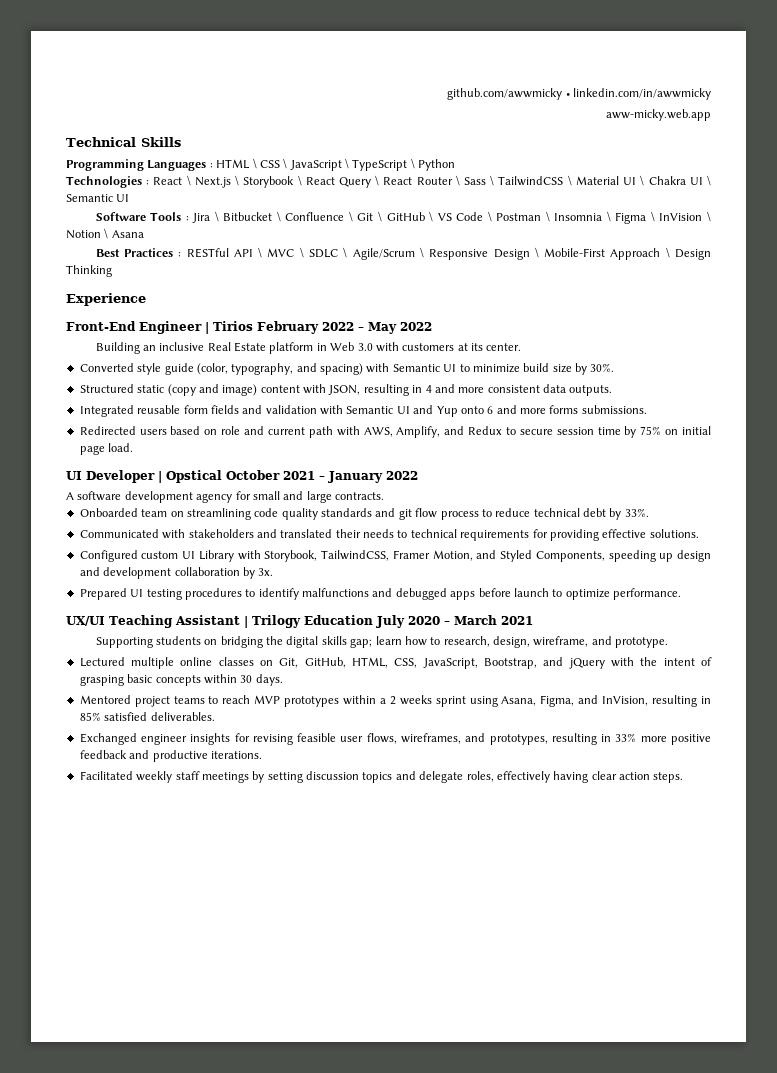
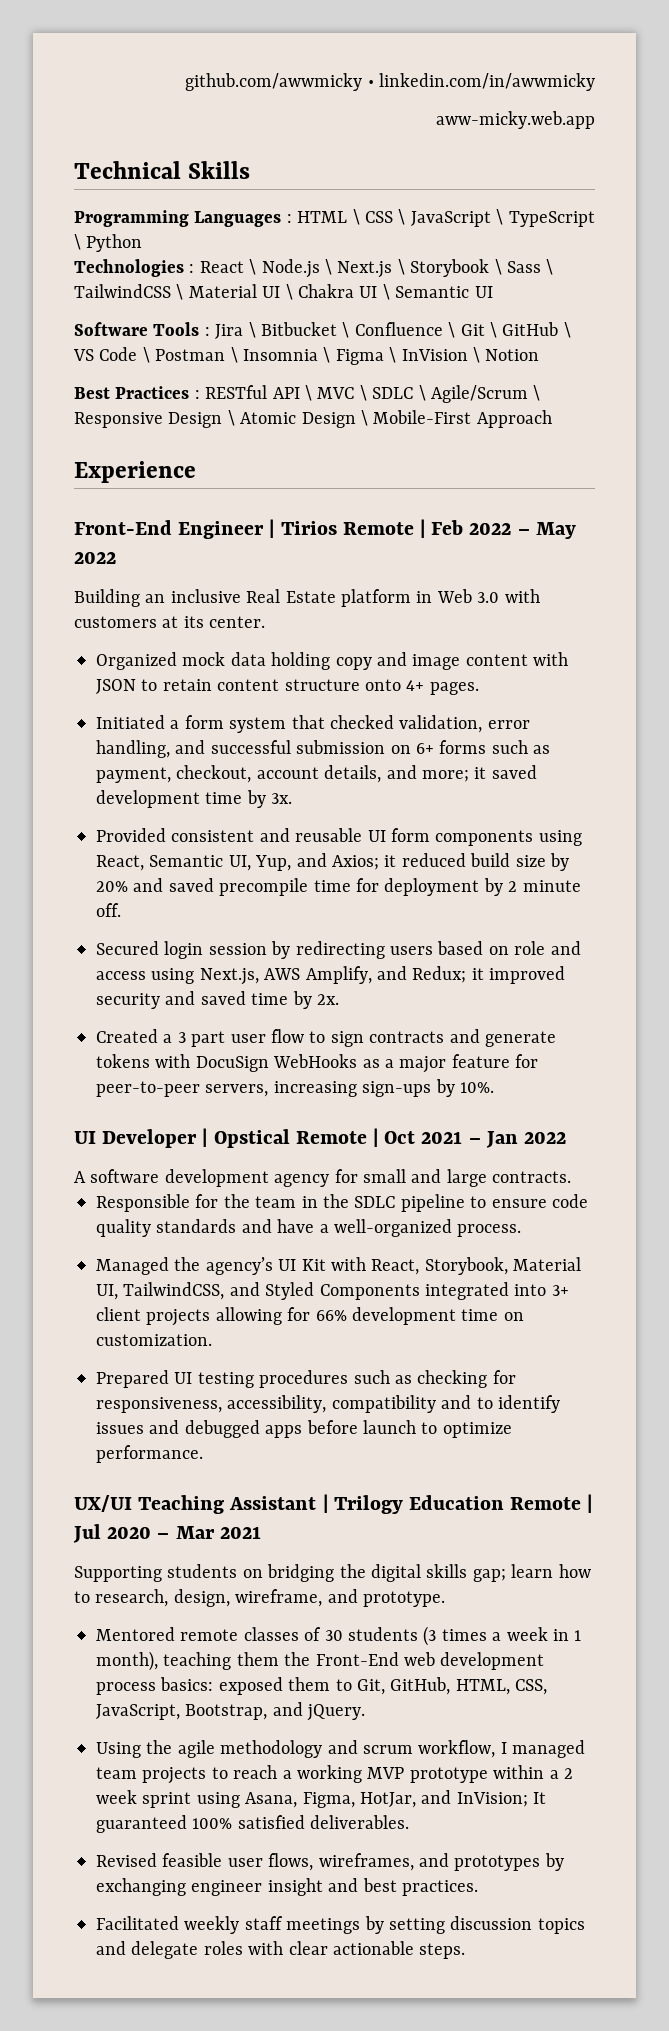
- Technologies : React \ Next.js \ Storybook \ React Query \ React Router \ Sass \ TailwindCSS \ Material UI \ Chakra UI \ Semantic UI
+ Technologies : React \ Node.js \ Next.js \ Storybook \ Sass \ TailwindCSS \ Material UI \ Chakra UI \ Semantic UI
- Software Tools : Jira \ Bitbucket \ Confluence \ Git \ GitHub \ VS Code \ Postman \ Insomnia \ Figma \ InVision \ Notion \ Asana
+ Software Tools : Jira \ Bitbucket \ Confluence \ Git \ GitHub \ VS Code \ Postman \ Insomnia \ Figma \ InVision \ Notion
- Best Practices : RESTful API \ MVC \ SDLC \ Agile/Scrum \ Responsive Design \ Mobile-First Approach \ Design Thinking
+ Best Practices : RESTful API \ MVC \ SDLC \ Agile/Scrum \ Responsive Design \ Atomic Design \ Mobile-First Approach
- Front-End Engineer | Tirios February 2022 – May 2022
+ Front-End Engineer | Tirios Remote | Feb 2022 – May 2022
- Converted style guide (color, typography, and spacing) with Semantic UI to minimize build size by 30%.
- Structured static (copy and image) content with JSON, resulting in 4 and more consistent data outputs.
- Integrated reusable form fields and validation with Semantic UI and Yup onto 6 and more forms submissions.
- Redirected users based on role and current path with AWS, Amplify, and Redux to secure session time by 75% on initial page load.
+ Organized mock data holding copy and image content with JSON to retain content structure onto 4+ pages.
+ Initiated a form system that checked validation, error handling, and successful submission on 6+ forms such as payment, checkout, account details, and more; it saved development time by 3x.
+ Provided consistent and reusable UI form components using React, Semantic UI, Yup, and Axios; it reduced build size by 20% and saved precompile time for deployment by 2 minute off.
+ Secured login session by redirecting users based on role and access using Next.js, AWS Amplify, and Redux; it improved security and saved time by 2x.
+ Created a 3 part user flow to sign contracts and generate tokens with DocuSign WebHooks as a major feature for peer-to-peer servers, increasing sign-ups by 10%.
- UI Developer | Opstical October 2021 – January 2022
+ UI Developer | Opstical Remote | Oct 2021 – Jan 2022
- Onboarded team on streamlining code quality standards and git flow process to reduce technical debt by 33%.
- Communicated with stakeholders and translated their needs to technical requirements for providing effective solutions.
- Configured custom UI Library with Storybook, TailwindCSS, Framer Motion, and Styled Components, speeding up design and development collaboration by 3x.
- Prepared UI testing procedures to identify malfunctions and debugged apps before launch to optimize performance.
+ Responsible for the team in the SDLC pipeline to ensure code quality standards and have a well-organized process.
+ Managed the agency’s UI Kit with React, Storybook, Material UI, TailwindCSS, and Styled Components integrated into 3+ client projects allowing for 66% development time on customization.
+ Prepared UI testing procedures such as checking for responsiveness, accessibility, compatibility and to identify issues and debugged apps before launch to optimize performance.
- UX/UI Teaching Assistant | Trilogy Education July 2020 – March 2021
+ UX/UI Teaching Assistant | Trilogy Education Remote | Jul 2020 – Mar 2021
- Lectured multiple online classes on Git, GitHub, HTML, CSS, JavaScript, Bootstrap, and jQuery with the intent of grasping basic concepts within 30 days.
- Mentored project teams to reach MVP prototypes within a 2 weeks sprint using Asana, Figma, and InVision, resulting in 85% satisfied deliverables.
- Exchanged engineer insights for revising feasible user flows, wireframes, and prototypes, resulting in 33% more positive feedback and productive iterations.
+ Mentored remote classes of 30 students (3 times a week in 1 month), teaching them the Front-End web development process basics: exposed them to Git, GitHub, HTML, CSS, JavaScript, Bootstrap, and jQuery.
+ Using the agile methodology and scrum workflow, I managed team projects to reach a working MVP prototype within a 2 week sprint using Asana, Figma, HotJar, and InVision; It guaranteed 100% satisfied deliverables.
+ Revised feasible user flows, wireframes, and prototypes by exchanging engineer insight and best practices.
- Facilitated weekly staff meetings by setting discussion topics and delegate roles, effectively having clear action steps.
+ Facilitated weekly staff meetings by setting discussion topics and delegate roles with clear actionable steps.

